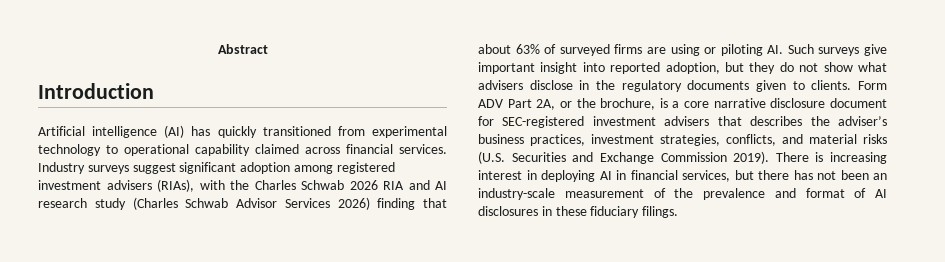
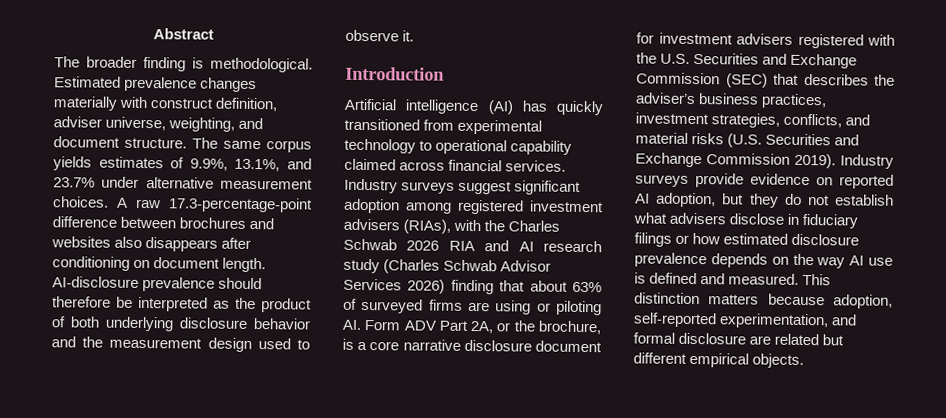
+ The broader finding is methodological. Estimated prevalence changes materially with construct definition, adviser universe, weighting, and document structure. The same corpus yields estimates of 9.9%, 13.1%, and 23.7% under alternative measurement choices. A raw 17.3-percentage-point difference between brochures and websites also disappears after conditioning on document length. AI-disclosure prevalence should therefore be interpreted as the product of both underlying disclosure behavior and the measurement design used to observe it.
- Industry surveys suggest significant adoption among registered investment advisers (RIAs), with the Charles Schwab 2026 RIA and AI research study (Charles Schwab Advisor Services 2026) finding that about 63% of surveyed firms are using or piloting AI. Such surveys give important insight into reported adoption, but they do not show what advisers disclose in the regulatory documents given to clients. Form ADV Part 2A, or the brochure, is a core narrative disclosure document for SEC-registered investment advisers that describes the adviser’s business practices, investment strategies, conflicts, and material risks (U.S. Securities and Exchange Commission 2019).
+ Industry surveys suggest significant adoption among registered investment advisers (RIAs), with the Charles Schwab 2026 RIA and AI research study (Charles Schwab Advisor Services 2026) finding that about 63% of surveyed firms are using or piloting AI. Form ADV Part 2A, or the brochure, is a core narrative disclosure document for investment advisers registered with the U.S. Securities and Exchange Commission (SEC) that describes the adviser’s business practices, investment strategies, conflicts, and material risks (U.S. Securities and Exchange Commission 2019).
- There is increasing interest in deploying AI in financial services, but there has not been an industry-scale measurement of the prevalence and format of AI disclosures in these fiduciary filings.
+ Industry surveys provide evidence on reported AI adoption, but they do not establish what advisers disclose in fiduciary filings or how estimated disclosure prevalence depends on the way AI use is defined and measured. This distinction matters because adoption, self-reported experimentation, and formal disclosure are related but different empirical objects.

